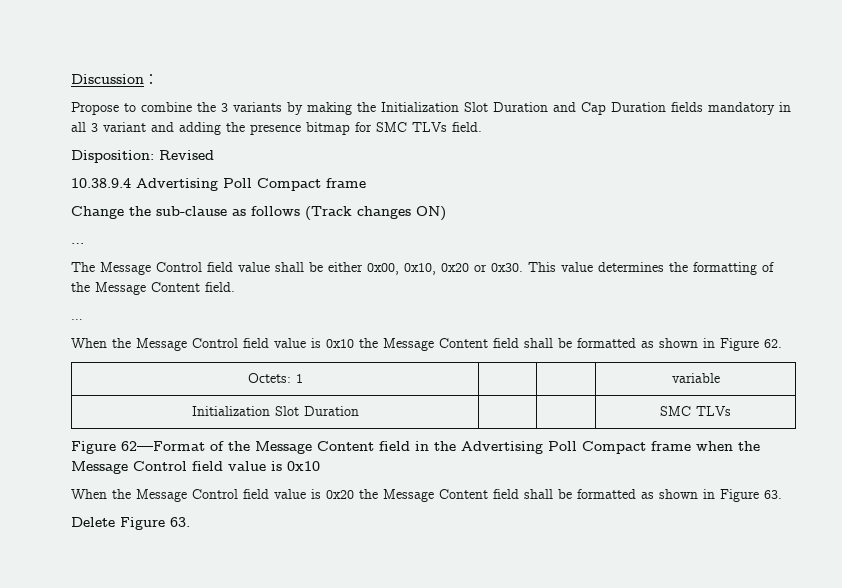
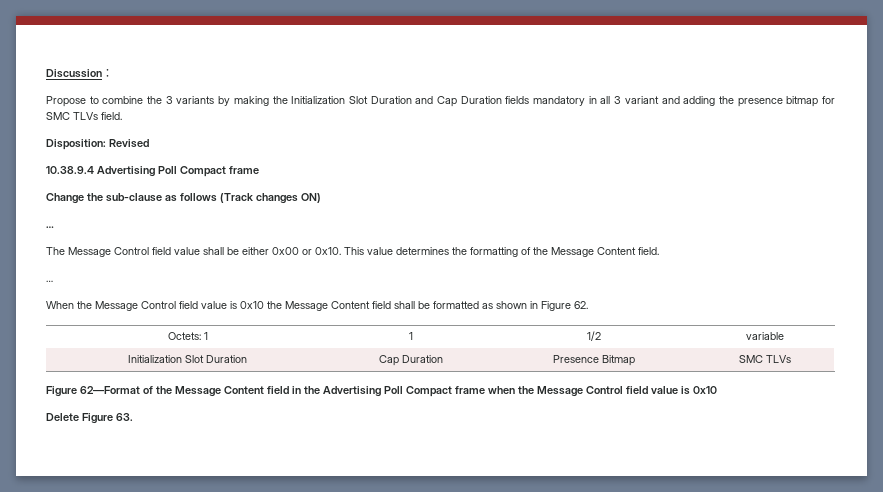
- The Message Control field value shall be either 0x00, 0x10, 0x20 or 0x30.
+ The Message Control field value shall be either 0x00 or 0x10.
- Octets: 1 | | | variable
+ Octets: 1 | 1 | 1/2 | variable
- Initialization Slot Duration | | | SMC TLVs
+ Initialization Slot Duration | Cap Duration | Presence Bitmap | SMC TLVs
- When the Message Control field value is 0x20 the Message Content field shall be formatted as shown in Figure 63.

